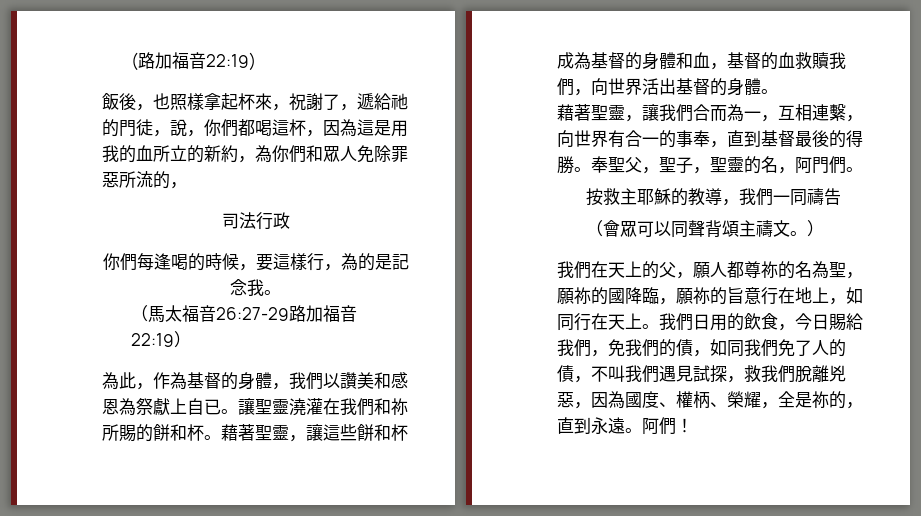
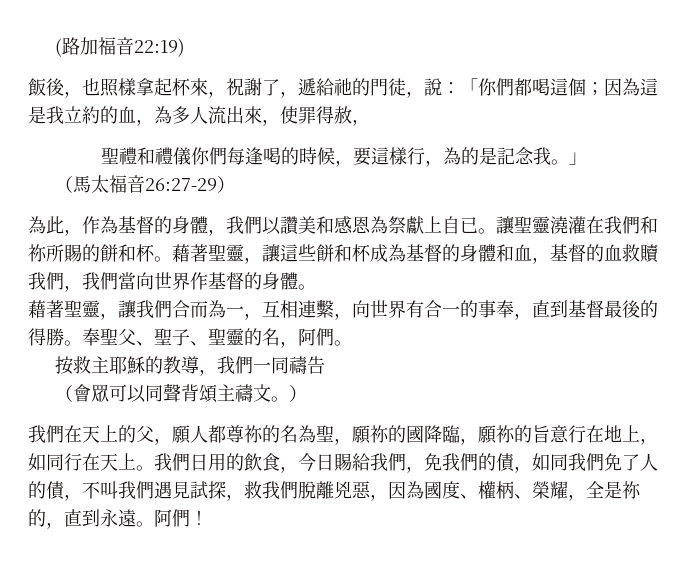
- 飯後，也照樣拿起杯來，祝謝了，遞給祂的門徒，說，你們都喝這杯，因為這是用我的血所立的新約，為你們和眾人免除罪惡所流的，
- 司法行政
- 你們每逢喝的時候，要這樣行，為的是記念我。
+ 飯後，也照樣拿起杯來，祝謝了，遞給祂的門徒，說：「你們都喝這個；因為這是我立約的血，為多人流出來，使罪得赦，
+ 聖禮和禮儀你們每逢喝的時候，要這樣行，為的是記念我。」
- （馬太福音26:27-29路加福音22:19）
+ （馬太福音26:27-29）
- 藉著聖靈，讓這些餅和杯成為基督的身體和血，基督的血救贖我們，向世界活出基督的身體。
+ 藉著聖靈，讓這些餅和杯成為基督的身體和血，基督的血救贖我們，我們當向世界作基督的身體。
- 奉聖父，聖子，聖靈的名，阿門們。
+ 奉聖父、聖子、聖靈的名，阿們。

